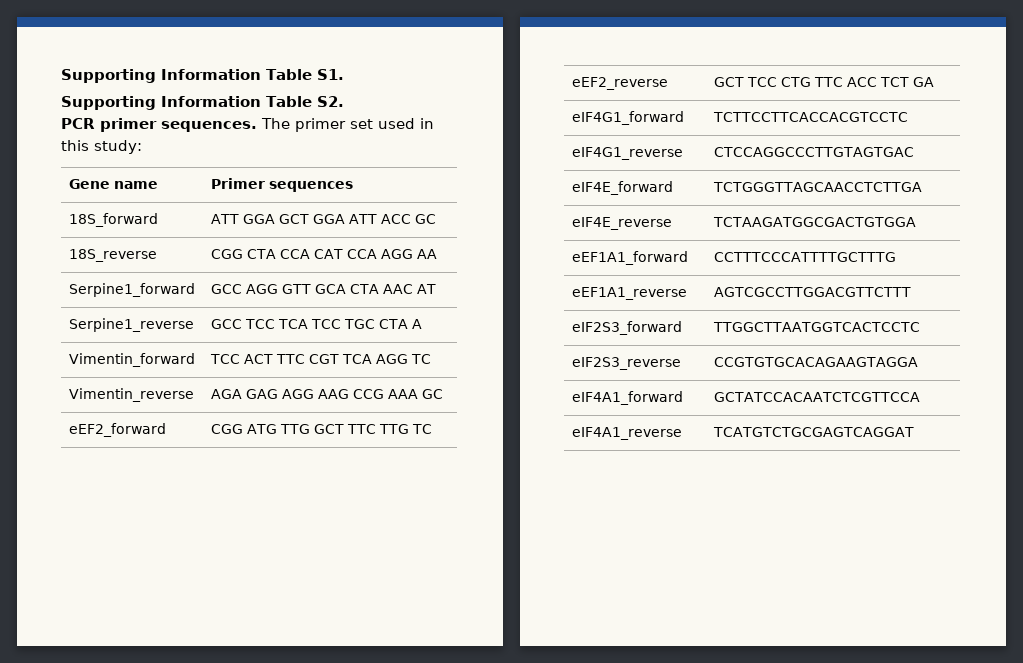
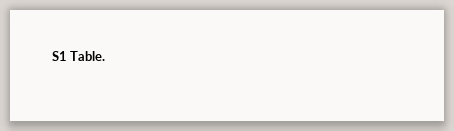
- Supporting Information Table S1.
- Supporting Information Table S2.
- PCR primer sequences. The primer set used in this study:
- Gene name | Primer sequences
- 18S_forward | ATT GGA GCT GGA ATT ACC GC
- 18S_reverse | CGG CTA CCA CAT CCA AGG AA
- Serpine1_forward | GCC AGG GTT GCA CTA AAC AT
- Serpine1_reverse | GCC TCC TCA TCC TGC CTA A
- Vimentin_forward | TCC ACT TTC CGT TCA AGG TC
- Vimentin_reverse | AGA GAG AGG AAG CCG AAA GC
- eEF2_forward | CGG ATG TTG GCT TTC TTG TC
- eEF2_reverse | GCT TCC CTG TTC ACC TCT GA
- eIF4G1_forward | TCTTCCTTCACCACGTCCTC
- eIF4G1_reverse | CTCCAGGCCCTTGTAGTGAC
- eIF4E_forward | TCTGGGTTAGCAACCTCTTGA
- eIF4E_reverse | TCTAAGATGGCGACTGTGGA
- eEF1A1_forward | CCTTTCCCATTTTGCTTTG
- eEF1A1_reverse | AGTCGCCTTGGACGTTCTTT
- eIF2S3_forward | TTGGCTTAATGGTCACTCCTC
- eIF2S3_reverse | CCGTGTGCACAGAAGTAGGA
- eIF4A1_forward | GCTATCCACAATCTCGTTCCA
- eIF4A1_reverse | TCATGTCTGCGAGTCAGGAT
+ S1 Table.

